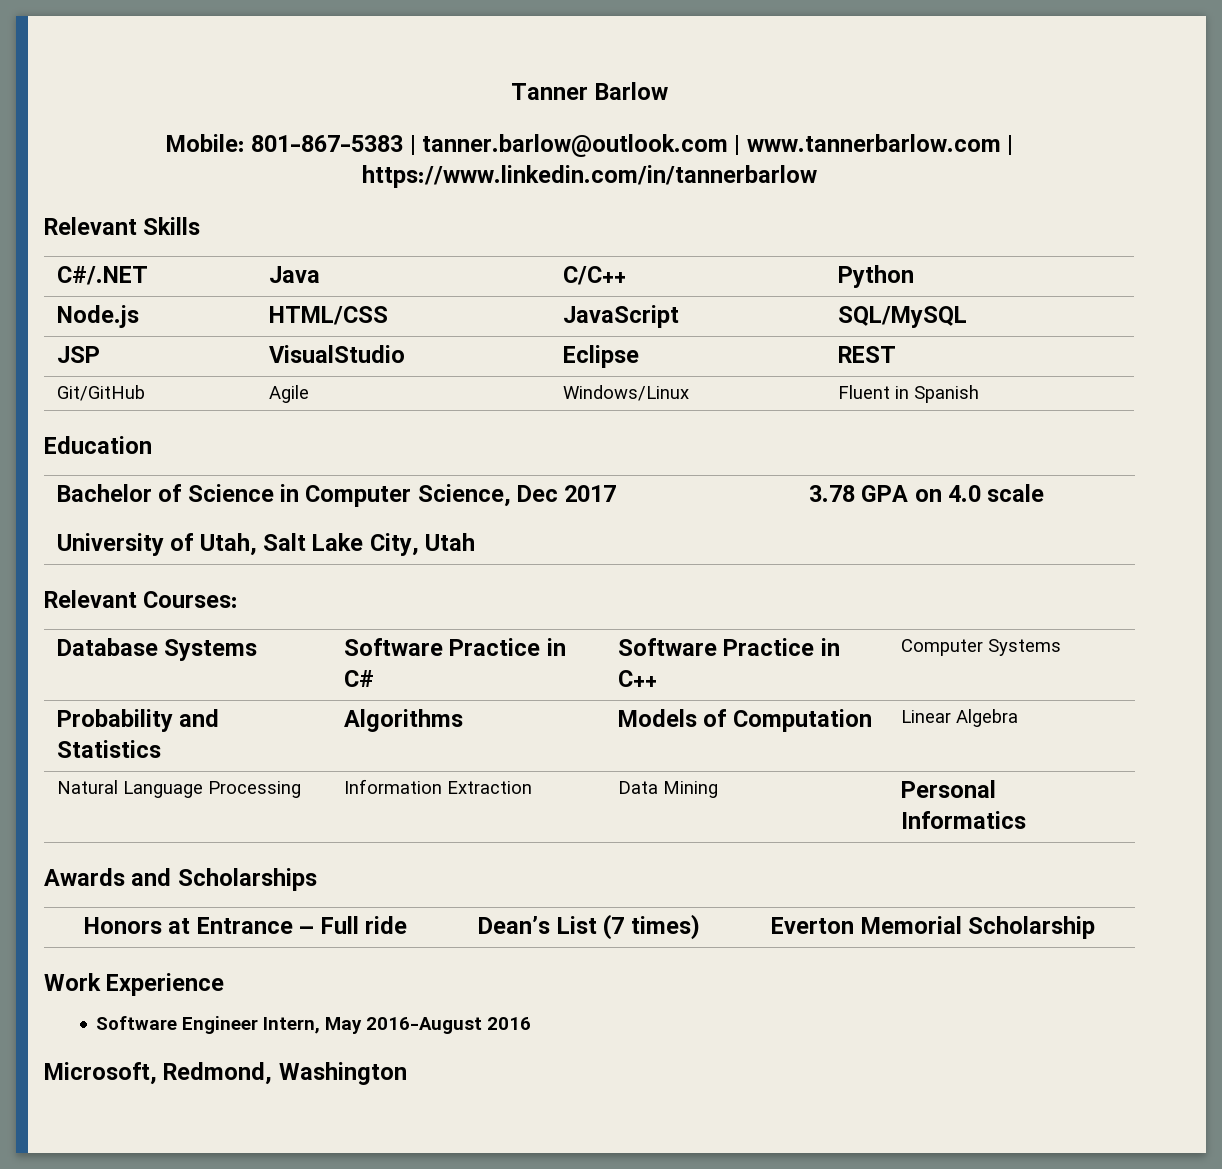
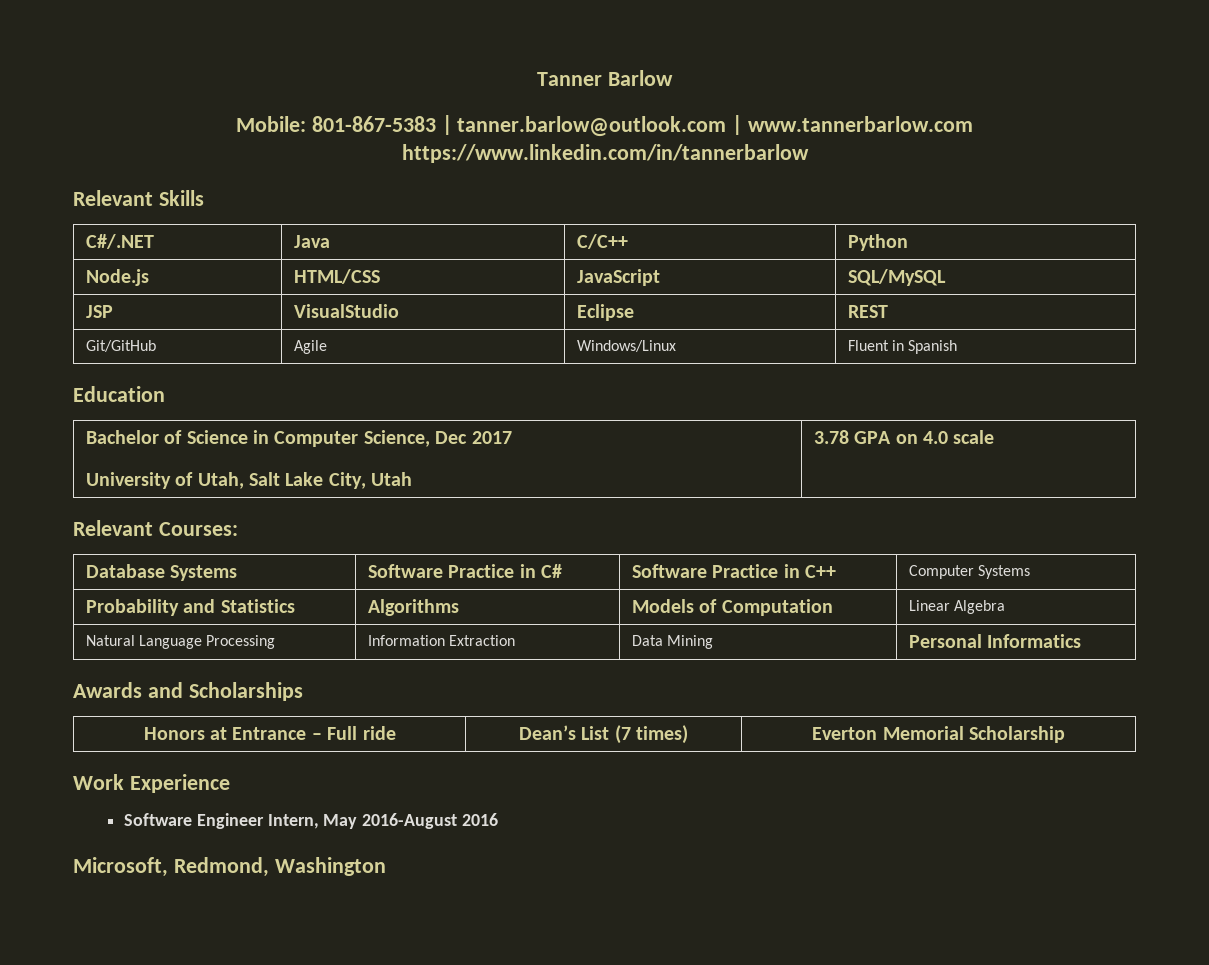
- Mobile: 801-867-5383 | tanner.barlow@outlook.com | www.tannerbarlow.com | https://www.linkedin.com/in/tannerbarlow
+ Mobile: 801-867-5383 | tanner.barlow@outlook.com | www.tannerbarlow.com https://www.linkedin.com/in/tannerbarlow

